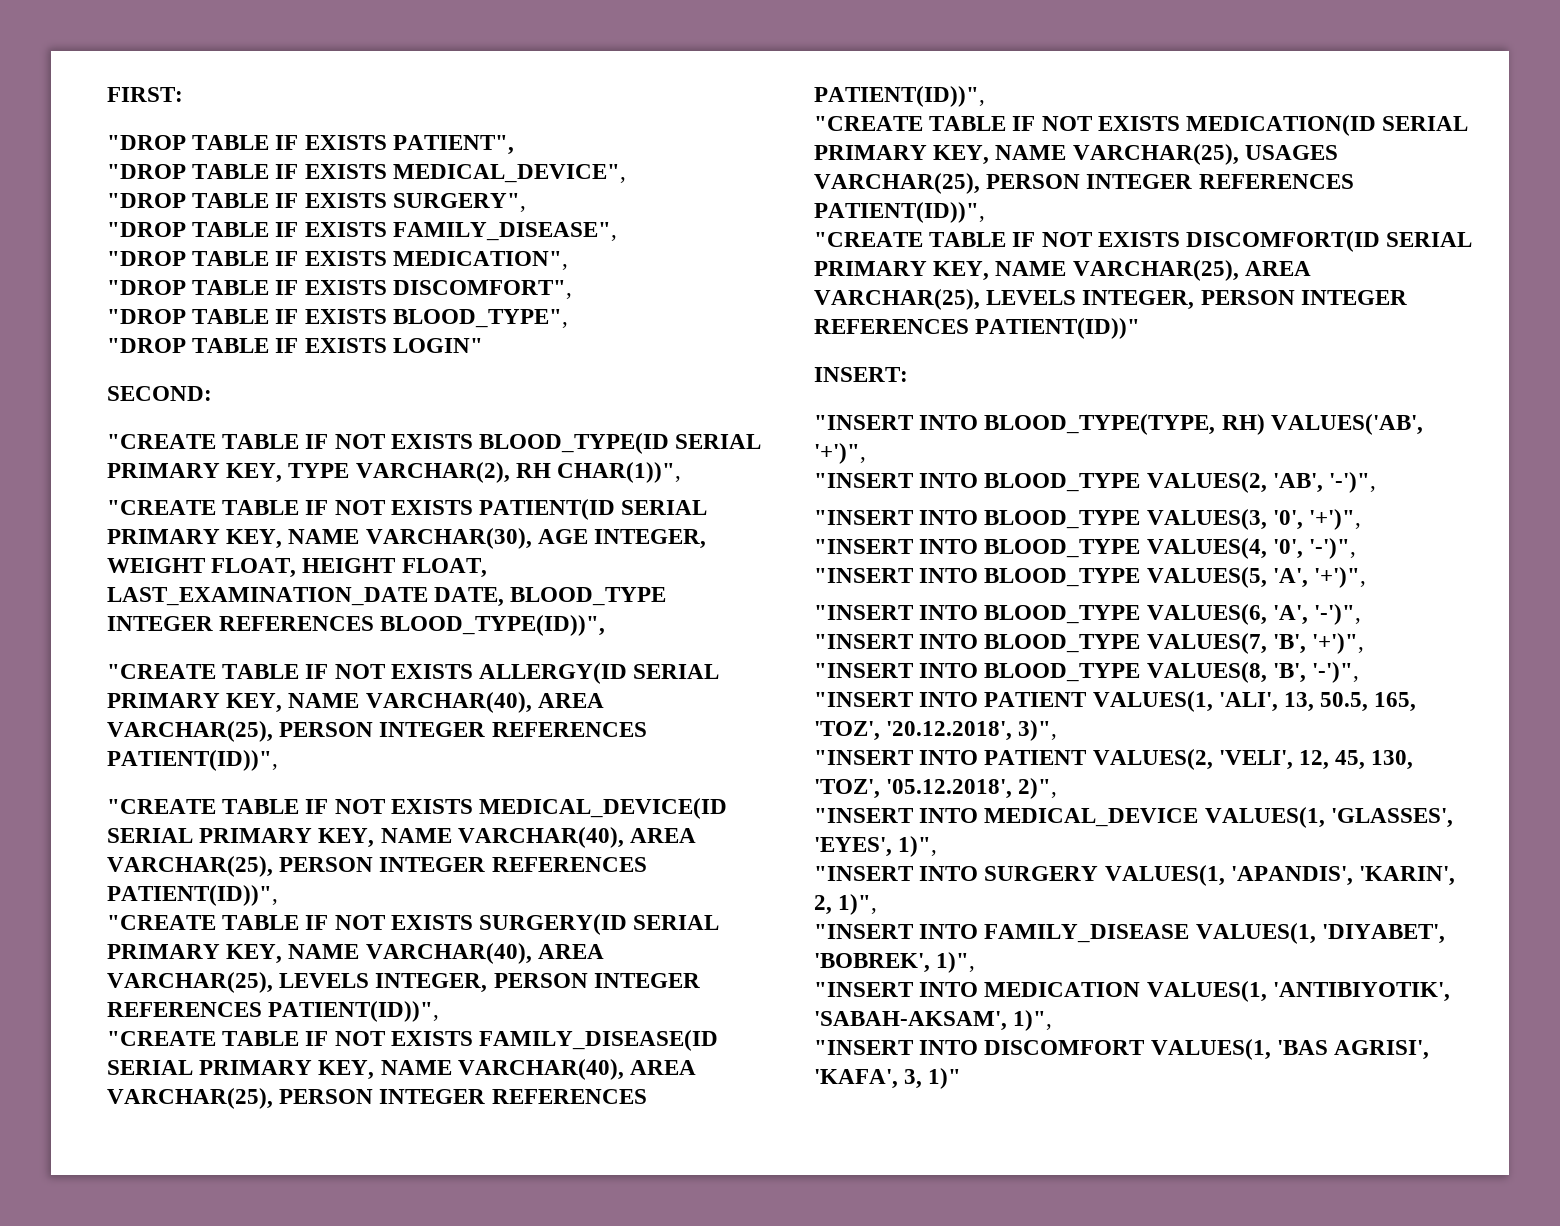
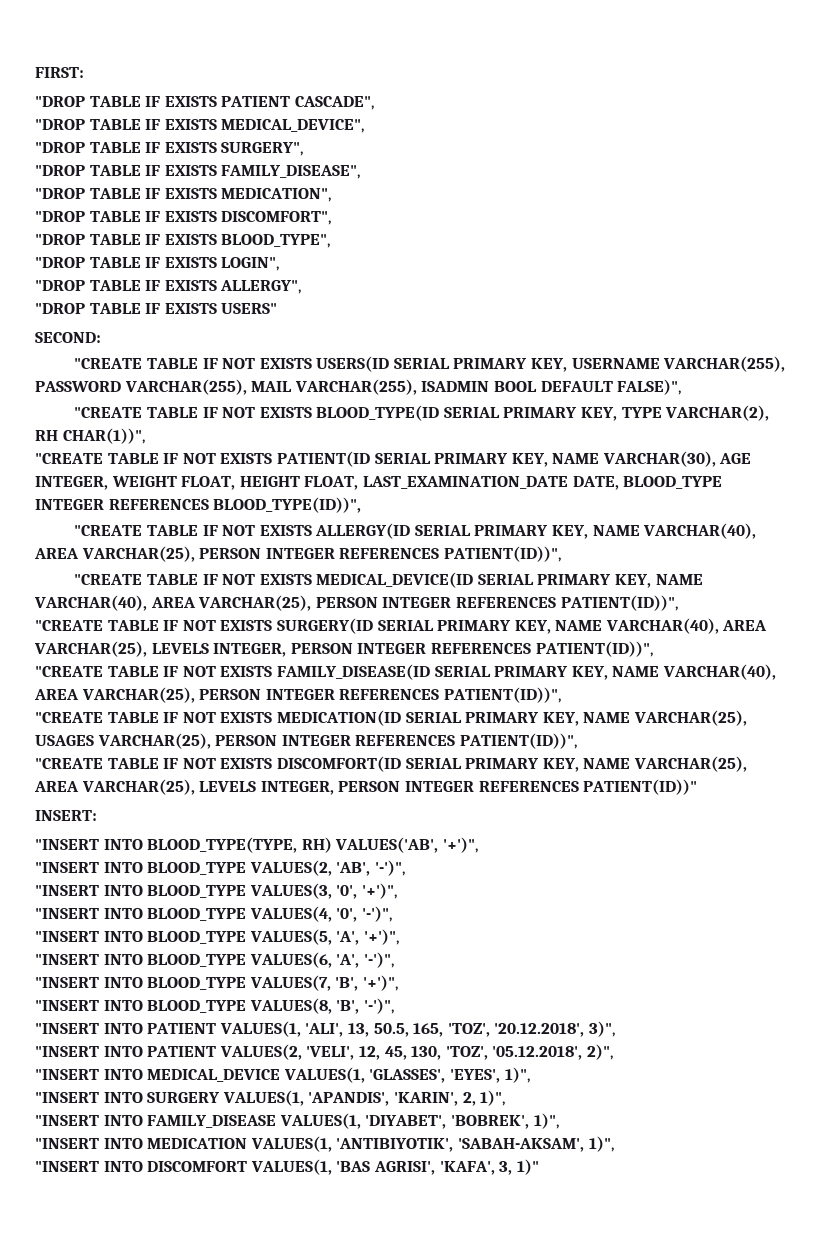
- "DROP TABLE IF EXISTS PATIENT",
+ "DROP TABLE IF EXISTS PATIENT CASCADE",
- "DROP TABLE IF EXISTS LOGIN"
+ "DROP TABLE IF EXISTS LOGIN",
+ "DROP TABLE IF EXISTS ALLERGY",
+ "DROP TABLE IF EXISTS USERS"
  SECOND:
+ "CREATE TABLE IF NOT EXISTS USERS(ID SERIAL PRIMARY KEY, USERNAME VARCHAR(255), PASSWORD VARCHAR(255), MAIL VARCHAR(255), ISADMIN BOOL DEFAULT FALSE)",

